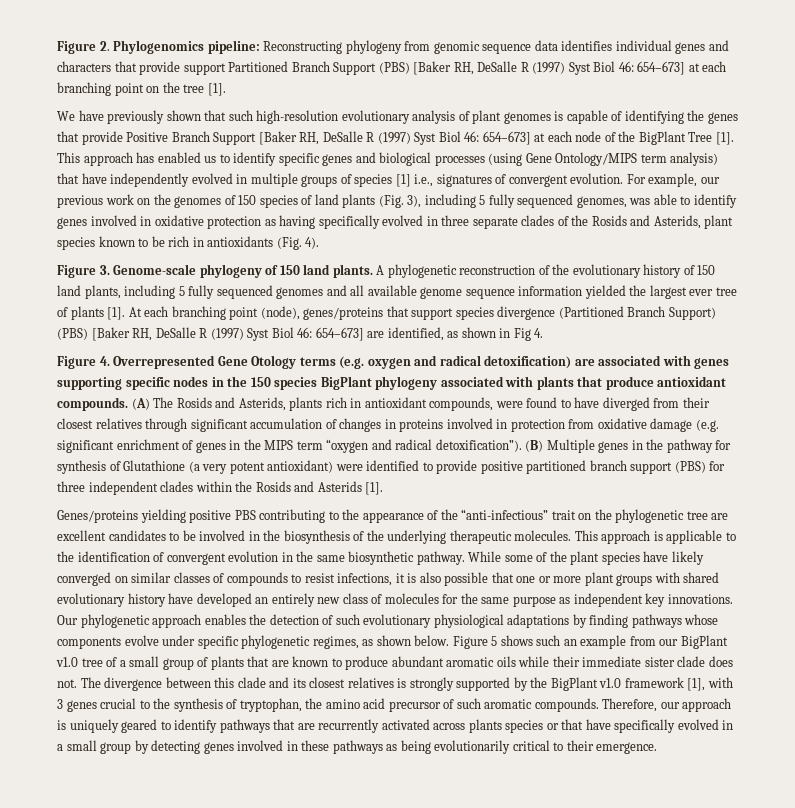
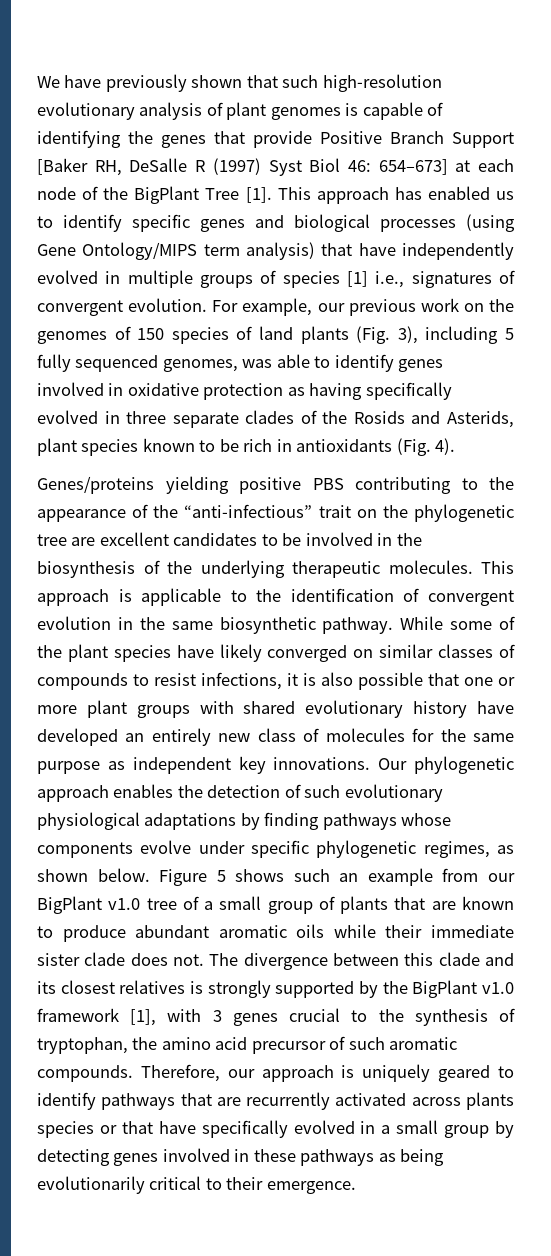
- Figure 2. Phylogenomics pipeline: Reconstructing phylogeny from genomic sequence data identifies individual genes and characters that provide support Partitioned Branch Support (PBS) [Baker RH, DeSalle R (1997) Syst Biol 46: 654–673] at each branching point on the tree [1].
- Figure 3. Genome-scale phylogeny of 150 land plants. A phylogenetic reconstruction of the evolutionary history of 150 land plants, including 5 fully sequenced genomes and all available genome sequence information yielded the largest ever tree of plants [1]. At each branching point (node), genes/proteins that support species divergence (Partitioned Branch Support) (PBS) [Baker RH, DeSalle R (1997) Syst Biol 46: 654–673] are identified, as shown in Fig 4.
- Figure 4. Overrepresented Gene Otology terms (e.g. oxygen and radical detoxification) are associated with genes supporting specific nodes in the 150 species BigPlant phylogeny associated with plants that produce antioxidant compounds. (A) The Rosids and Asterids, plants rich in antioxidant compounds, were found to have diverged from their closest relatives through significant accumulation of changes in proteins involved in protection from oxidative damage (e.g. significant enrichment of genes in the MIPS term “oxygen and radical detoxification”). (B) Multiple genes in the pathway for synthesis of Glutathione (a very potent antioxidant) were identified to provide positive partitioned branch support (PBS) for three independent clades within the Rosids and Asterids [1].

